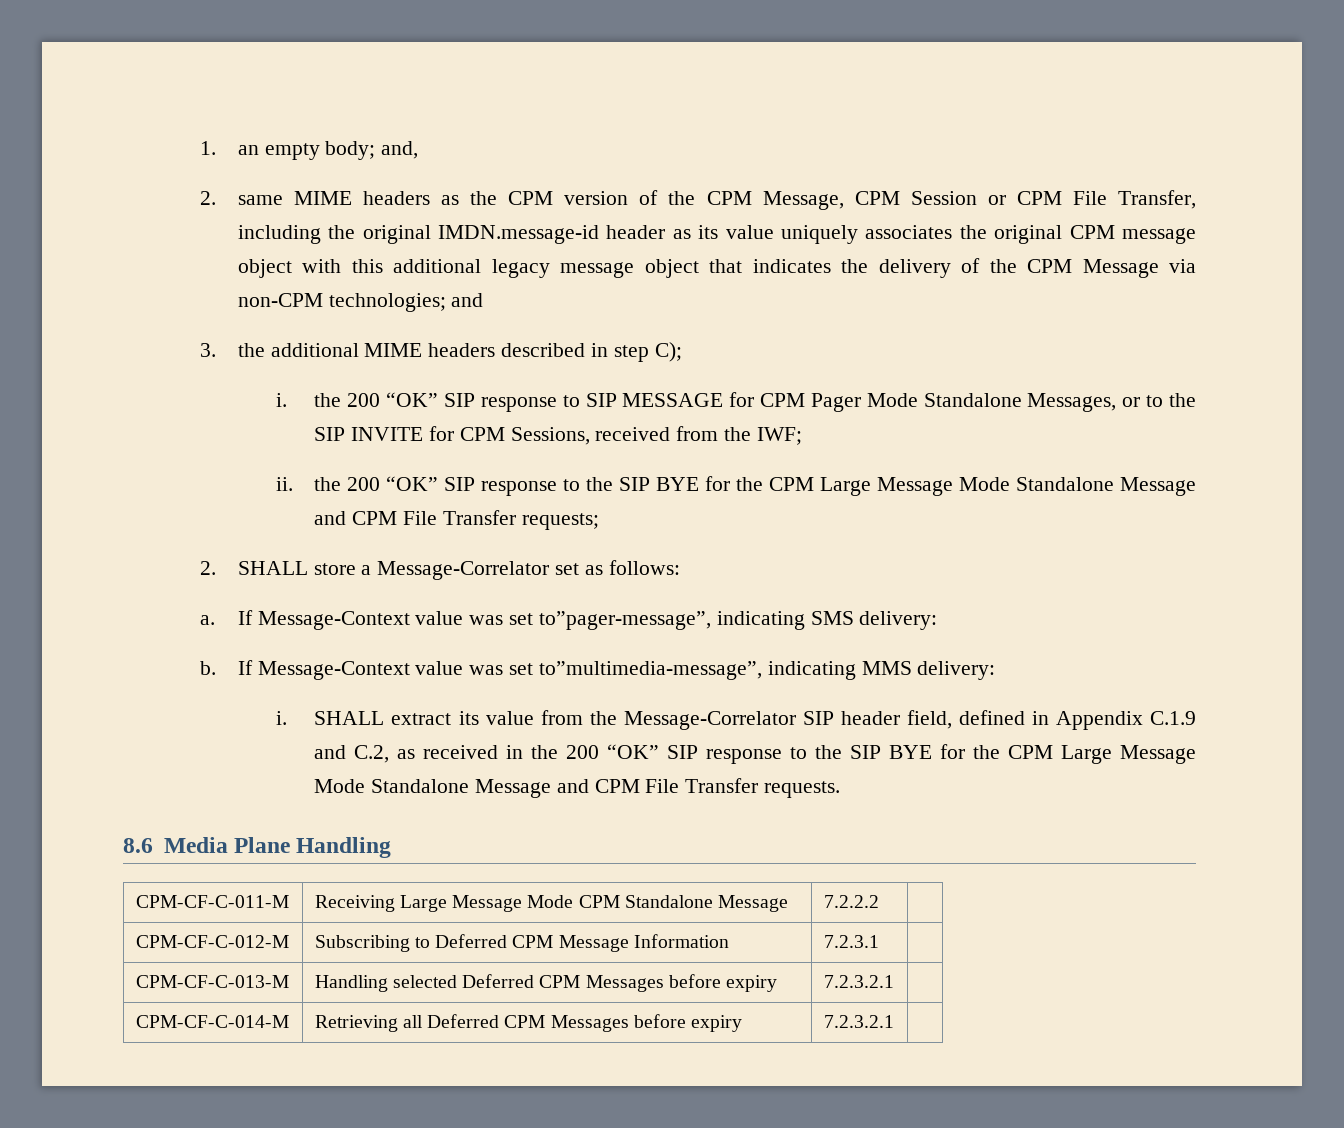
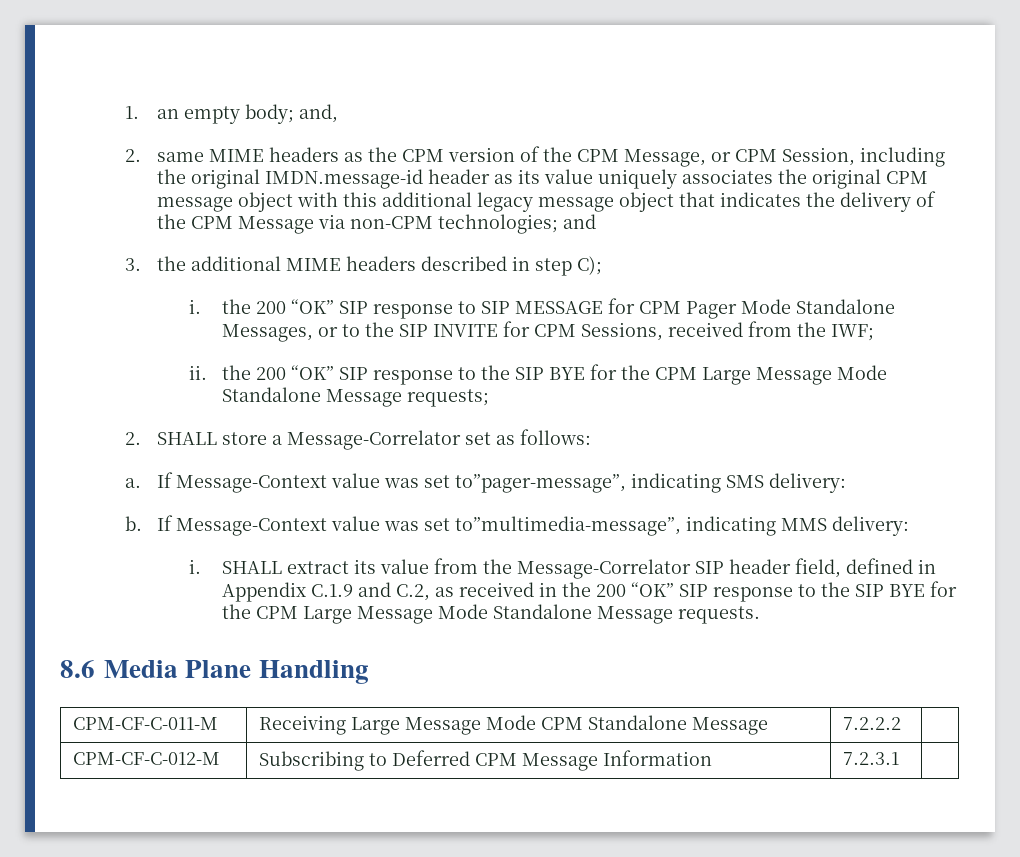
- 2. same MIME headers as the CPM version of the CPM Message, CPM Session or CPM File Transfer, including the original IMDN.message-id header as its value uniquely associates the original CPM message object with this additional legacy message object that indicates the delivery of the CPM Message via non-CPM technologies; and
+ 2. same MIME headers as the CPM version of the CPM Message, or CPM Session, including the original IMDN.message-id header as its value uniquely associates the original CPM message object with this additional legacy message object that indicates the delivery of the CPM Message via non-CPM technologies; and
- ii. the 200 “OK” SIP response to the SIP BYE for the CPM Large Message Mode Standalone Message and CPM File Transfer requests;
+ ii. the 200 “OK” SIP response to the SIP BYE for the CPM Large Message Mode Standalone Message requests;
- SHALL extract its value from the Message-Correlator SIP header field, defined in Appendix C.1.9 and C.2, as received in the 200 “OK” SIP response to the SIP BYE for the CPM Large Message Mode Standalone Message and CPM File Transfer requests.
+ SHALL extract its value from the Message-Correlator SIP header field, defined in Appendix C.1.9 and C.2, as received in the 200 “OK” SIP response to the SIP BYE for the CPM Large Message Mode Standalone Message requests.
- CPM-CF-C-013-M | Handling selected Deferred CPM Messages before expiry | 7.2.3.2.1 |
- CPM-CF-C-014-M | Retrieving all Deferred CPM Messages before expiry | 7.2.3.2.1 |

